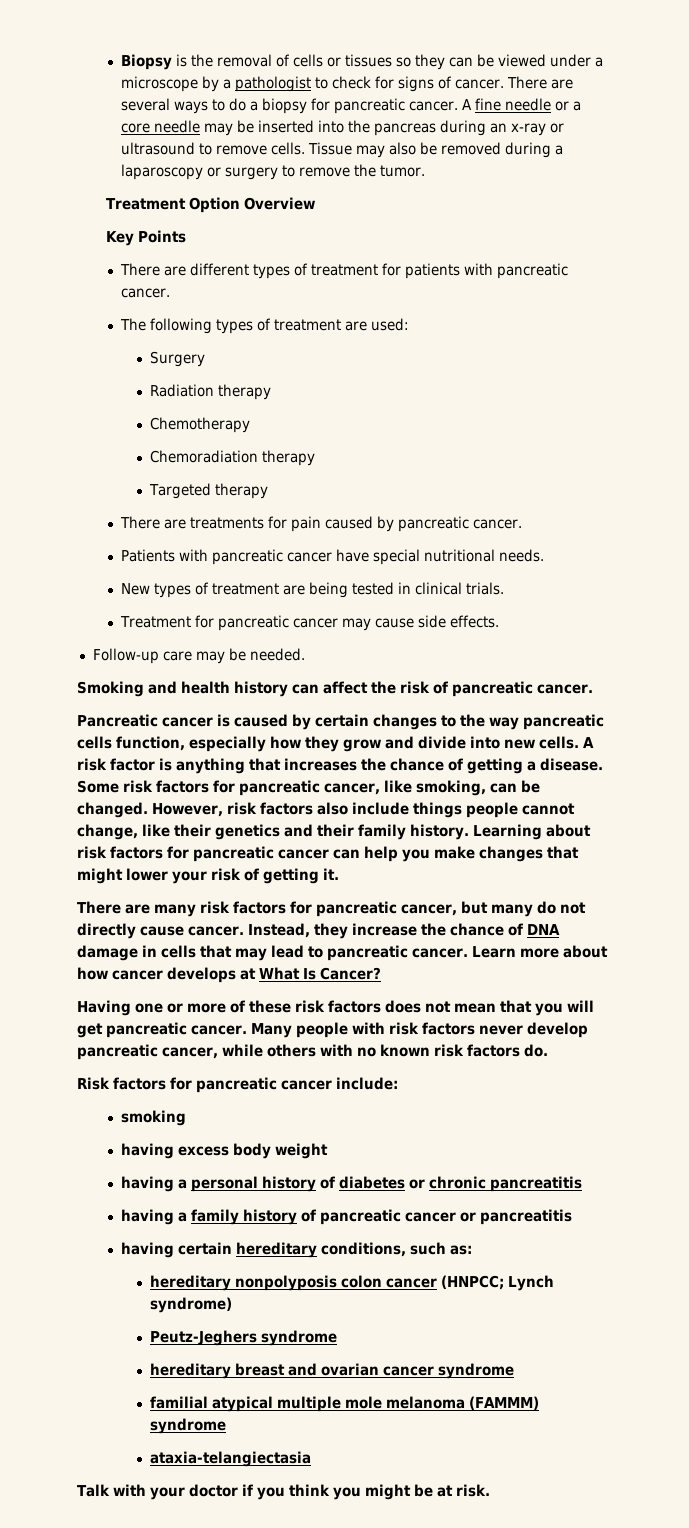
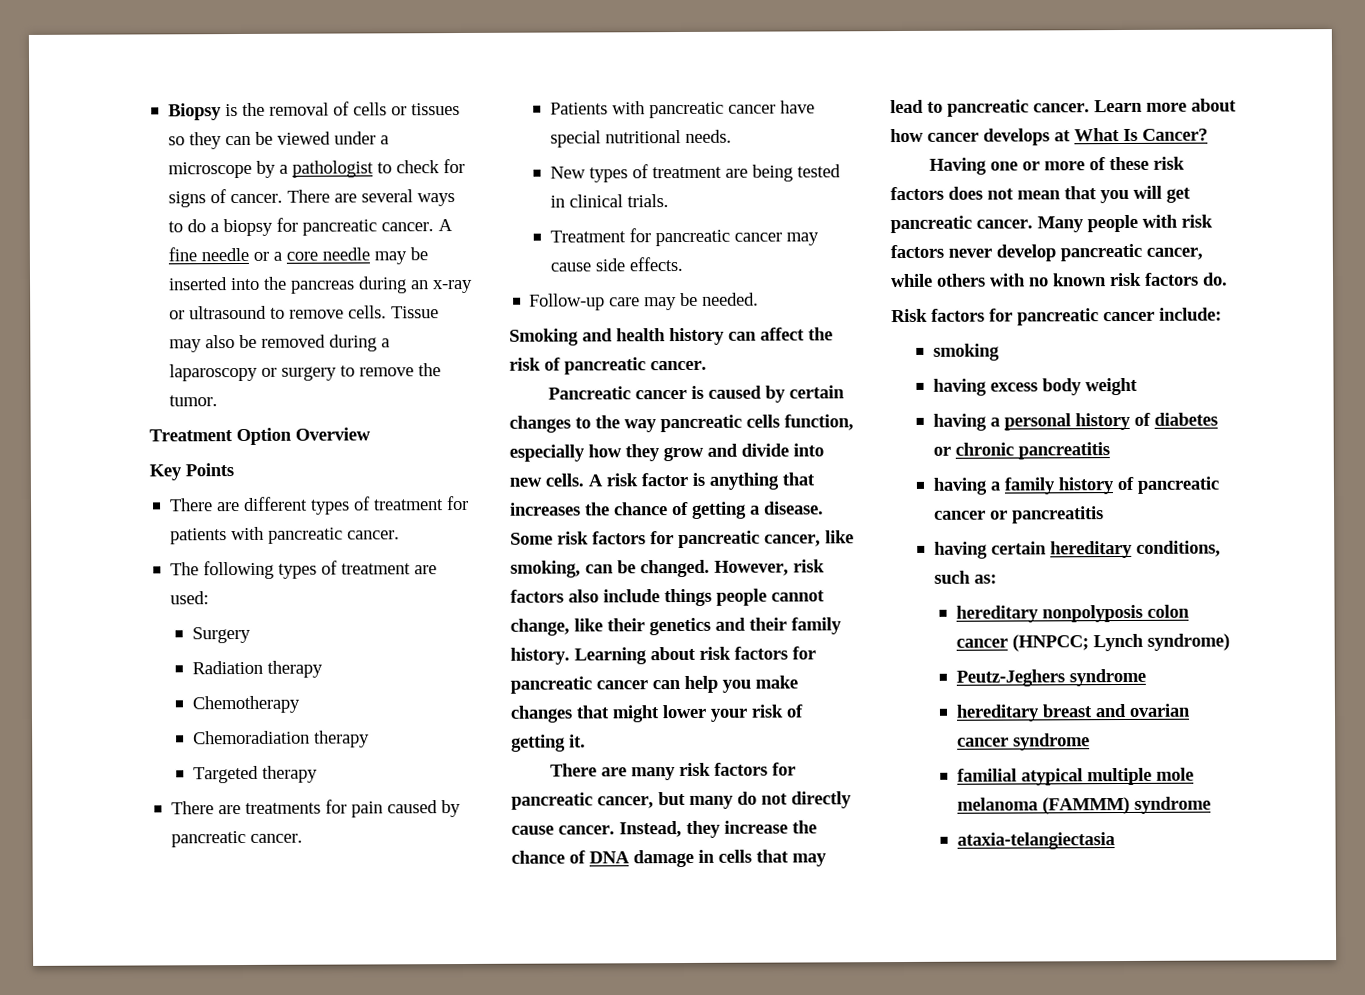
- Talk with your doctor if you think you might be at risk.

